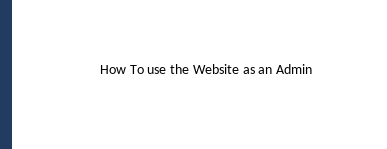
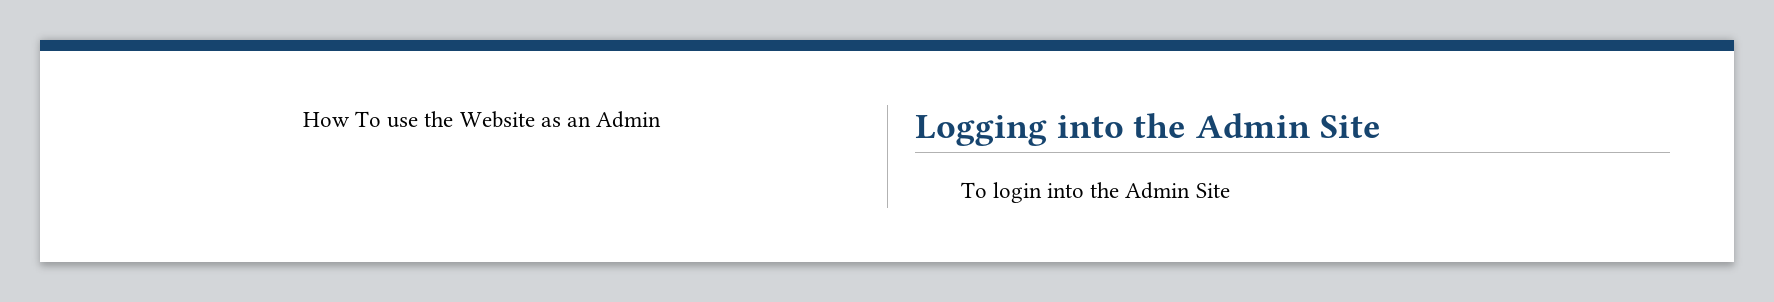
+ Logging into the Admin Site
+ To login into the Admin Site

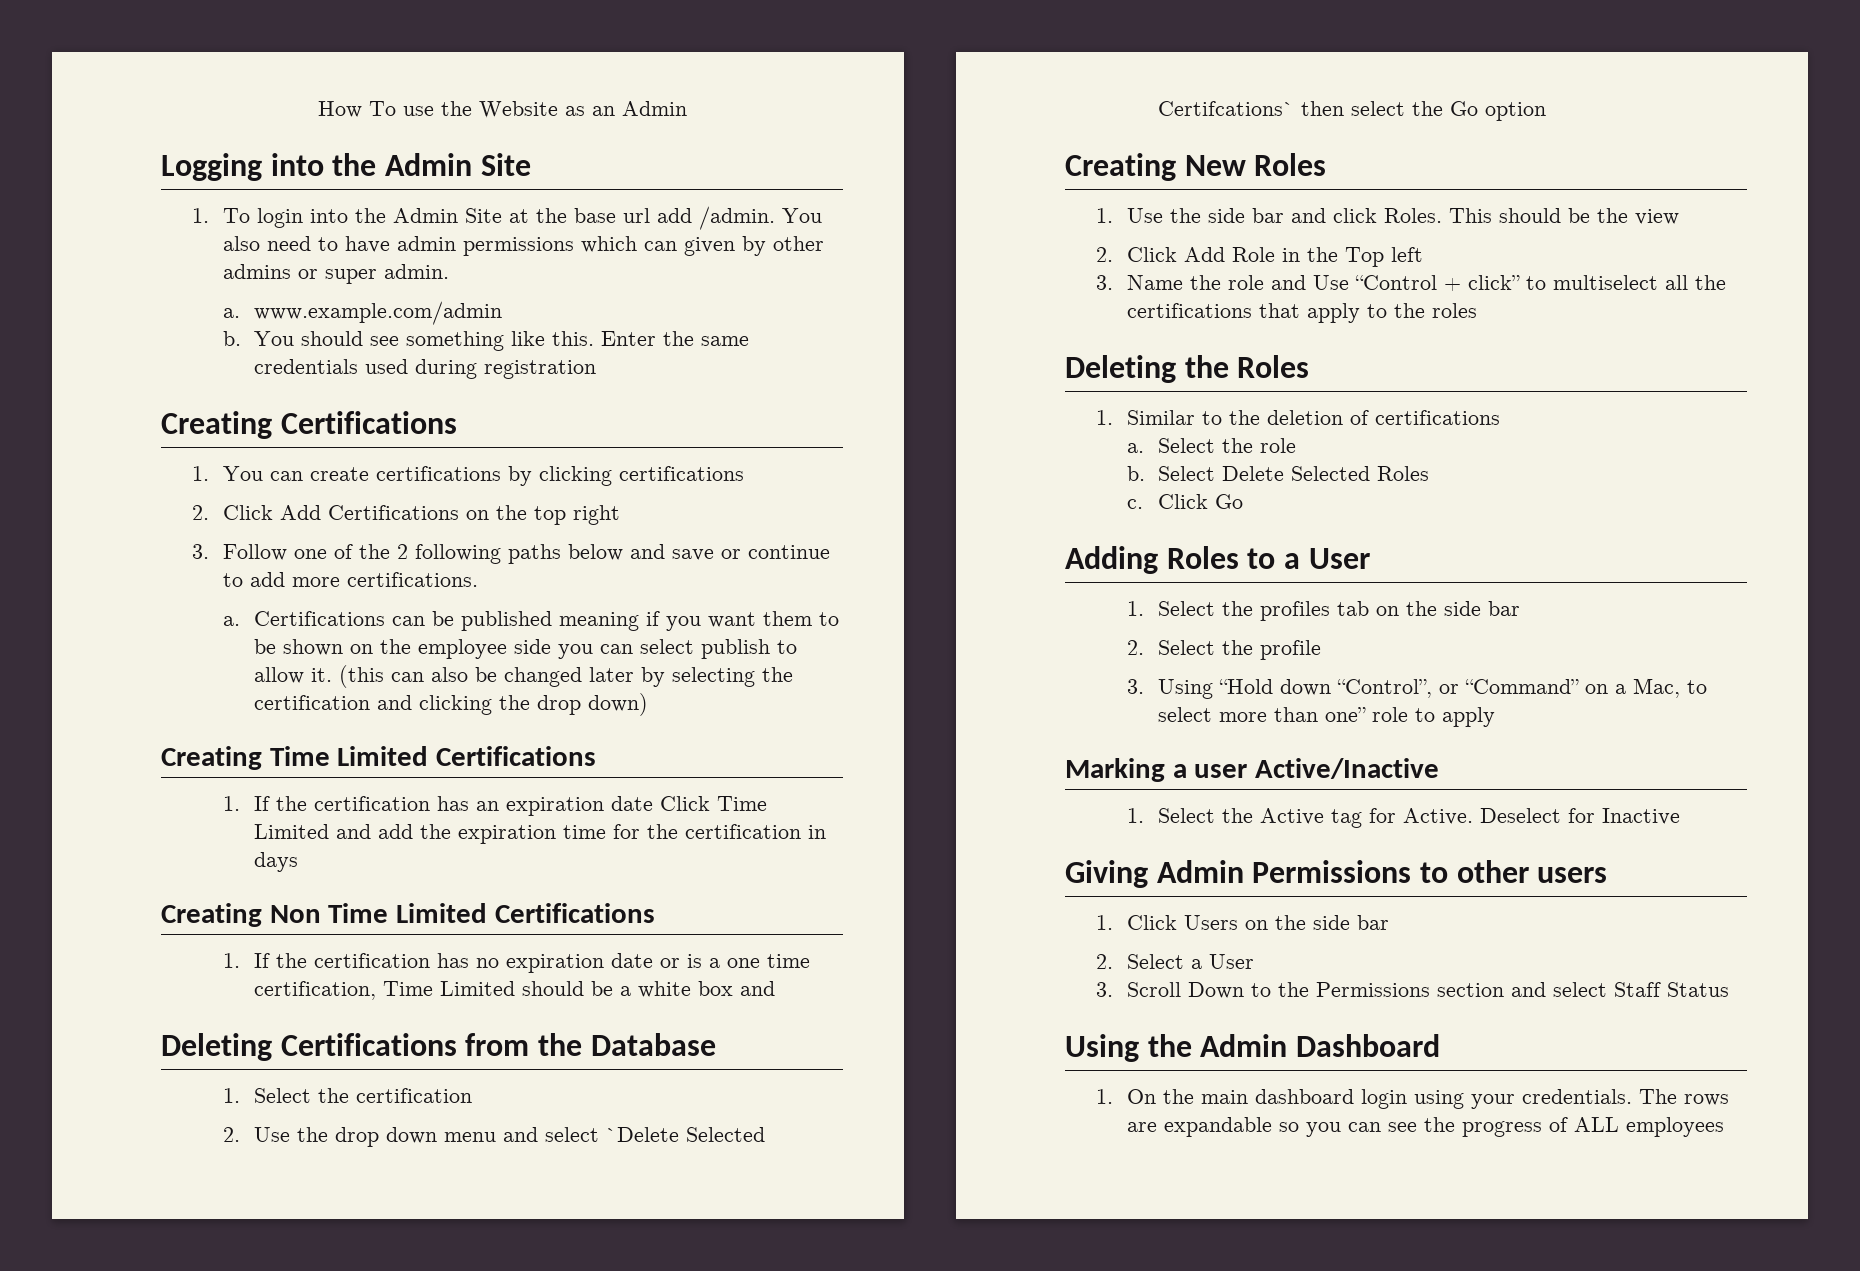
- To login into the Admin Site
+ 1. To login into the Admin Site at the base url add /admin. You also need to have admin permissions which can given by other admins or super admin.
+ a. www.example.com/admin
+ b. You should see something like this. Enter the same credentials used during registration
+ Creating Certifications
+ 1. You can create certifications by clicking certifications
+ 2. Click Add Certifications on the top right
+ 3. Follow one of the 2 following paths below and save or continue to add more certifications.
+ a. Certifications can be published meaning if you want them to be shown on the employee side you can select publish to allow it. (this can also be changed later by selecting the certification and clicking the drop down)
+ Creating Time Limited Certifications
+ 1. If the certification has an expiration date Click Time Limited and add the expiration time for the certification in days
+ Creating Non Time Limited Certifications
+ 1. If the certification has no expiration date or is a one time certification, Time Limited should be a white box and
+ Deleting Certifications from the Database
+ 1. Select the certification
+ 2. Use the drop down menu and select `Delete Selected Certifcations` then select the Go option
+ Creating New Roles
+ 1. Use the side bar and click Roles. This should be the view
+ 2. Click Add Role in the Top left
+ 3. Name the role and Use “Control + click” to multiselect all the certifications that apply to the roles
+ Deleting the Roles
+ 1. Similar to the deletion of certifications
+ a. Select the role
+ b. Select Delete Selected Roles
+ c. Click Go
+ Adding Roles to a User
+ 1. Select the profiles tab on the side bar
+ 2. Select the profile
+ 3. Using “Hold down “Control”, or “Command” on a Mac, to select more than one” role to apply
+ Marking a user Active/Inactive
+ 1. Select the Active tag for Active. Deselect for Inactive
+ Giving Admin Permissions to other users
+ 1. Click Users on the side bar
+ 2. Select a User
+ 3. Scroll Down to the Permissions section and select Staff Status
+ Using the Admin Dashboard
+ 1. On the main dashboard login using your credentials. The rows are expandable so you can see the progress of ALL employees

